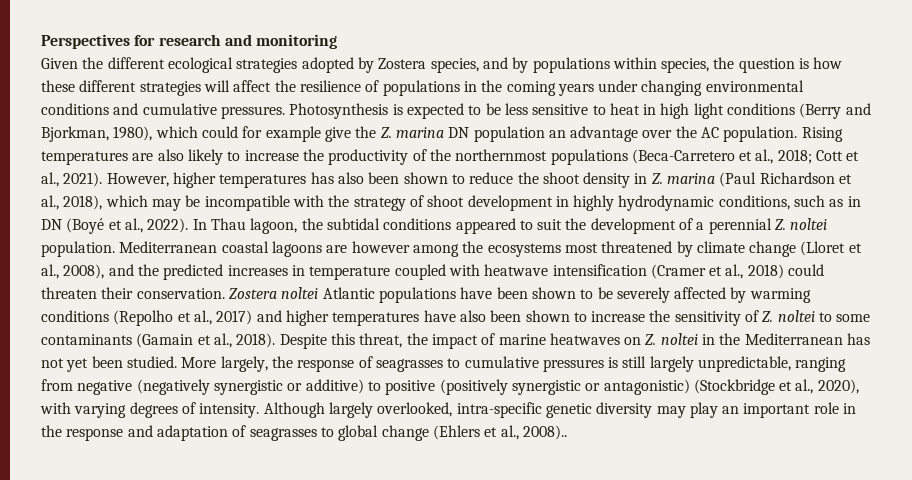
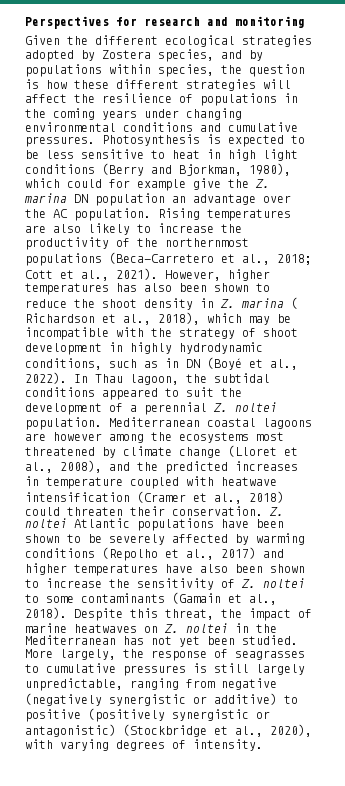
- However, higher temperatures has also been shown to reduce the shoot density in Z. marina (Paul Richardson et al., 2018), which may be incompatible with the strategy of shoot development in highly hydrodynamic conditions, such as in DN (Boyé et al., 2022).
+ However, higher temperatures has also been shown to reduce the shoot density in Z. marina ( Richardson et al., 2018), which may be incompatible with the strategy of shoot development in highly hydrodynamic conditions, such as in DN (Boyé et al., 2022).
- Zostera noltei Atlantic populations have been shown to be severely affected by warming conditions (Repolho et al., 2017) and higher temperatures have also been shown to increase the sensitivity of Z. noltei to some contaminants (Gamain et al., 2018).
+ Z. noltei Atlantic populations have been shown to be severely affected by warming conditions (Repolho et al., 2017) and higher temperatures have also been shown to increase the sensitivity of Z. noltei to some contaminants (Gamain et al., 2018).
- Although largely overlooked, intra-specific genetic diversity may play an important role in the response and adaptation of seagrasses to global change (Ehlers et al., 2008)..

